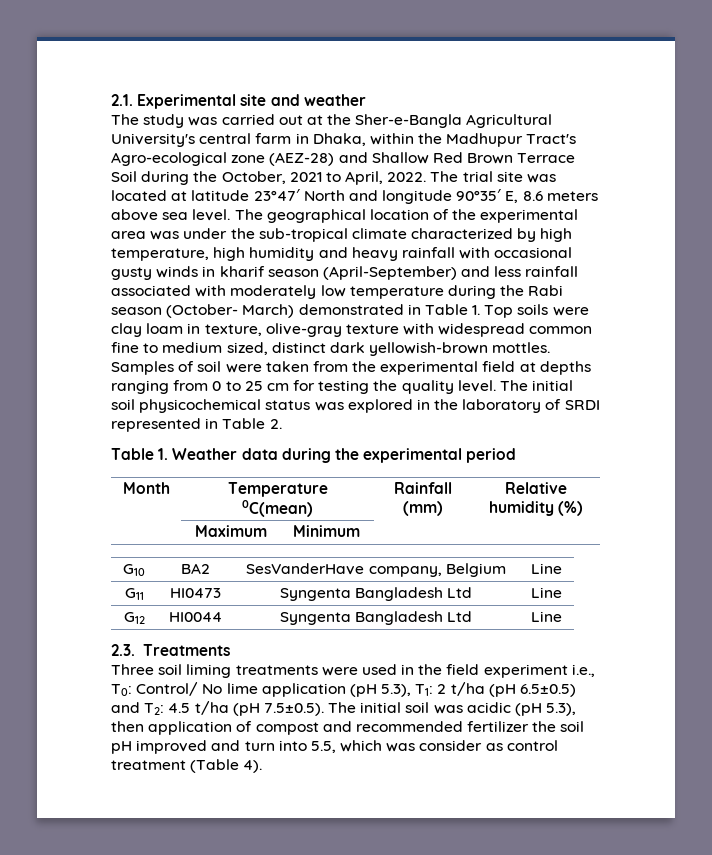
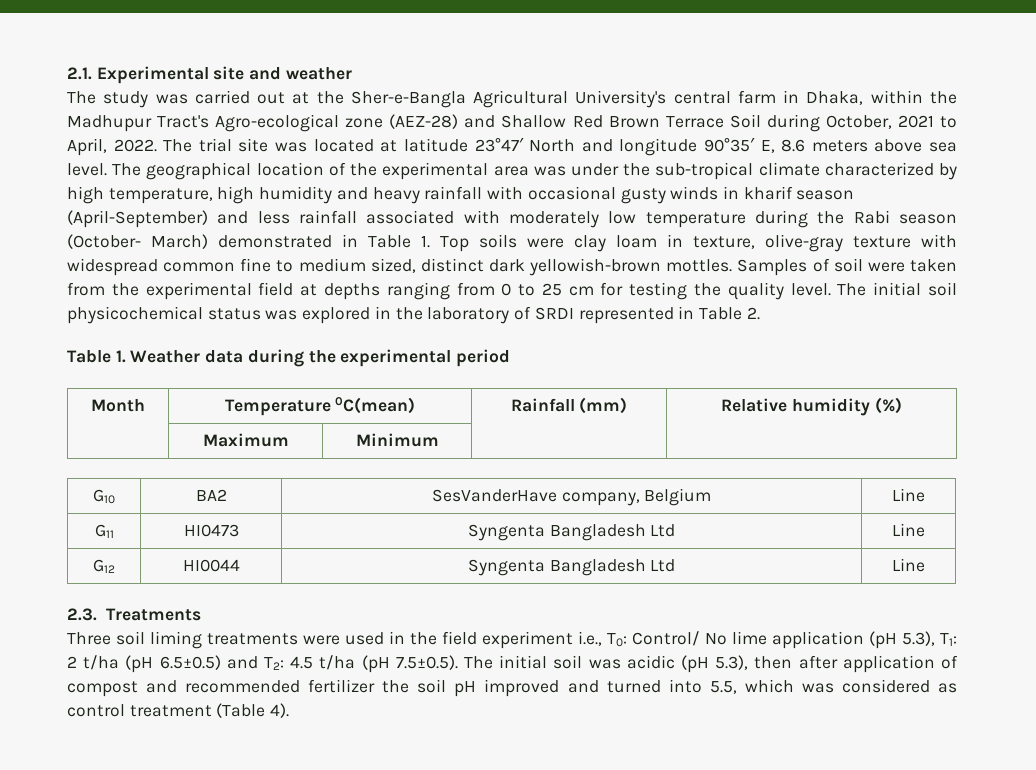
- The study was carried out at the Sher-e-Bangla Agricultural University's central farm in Dhaka, within the Madhupur Tract's Agro-ecological zone (AEZ-28) and Shallow Red Brown Terrace Soil during the October, 2021 to April, 2022.
+ The study was carried out at the Sher-e-Bangla Agricultural University's central farm in Dhaka, within the Madhupur Tract's Agro-ecological zone (AEZ-28) and Shallow Red Brown Terrace Soil during October, 2021 to April, 2022.
- Three soil liming treatments were used in the field experiment i.e., T0: Control/ No lime application (pH 5.3), T1: 2 t/ha (pH 6.5±0.5) and T2: 4.5 t/ha (pH 7.5±0.5). The initial soil was acidic (pH 5.3), then application of compost and recommended fertilizer the soil pH improved and turn into 5.5, which was consider as control treatment (Table 4).
+ Three soil liming treatments were used in the field experiment i.e., T0: Control/ No lime application (pH 5.3), T1: 2 t/ha (pH 6.5±0.5) and T2: 4.5 t/ha (pH 7.5±0.5). The initial soil was acidic (pH 5.3), then after application of compost and recommended fertilizer the soil pH improved and turned into 5.5, which was considered as control treatment (Table 4).

